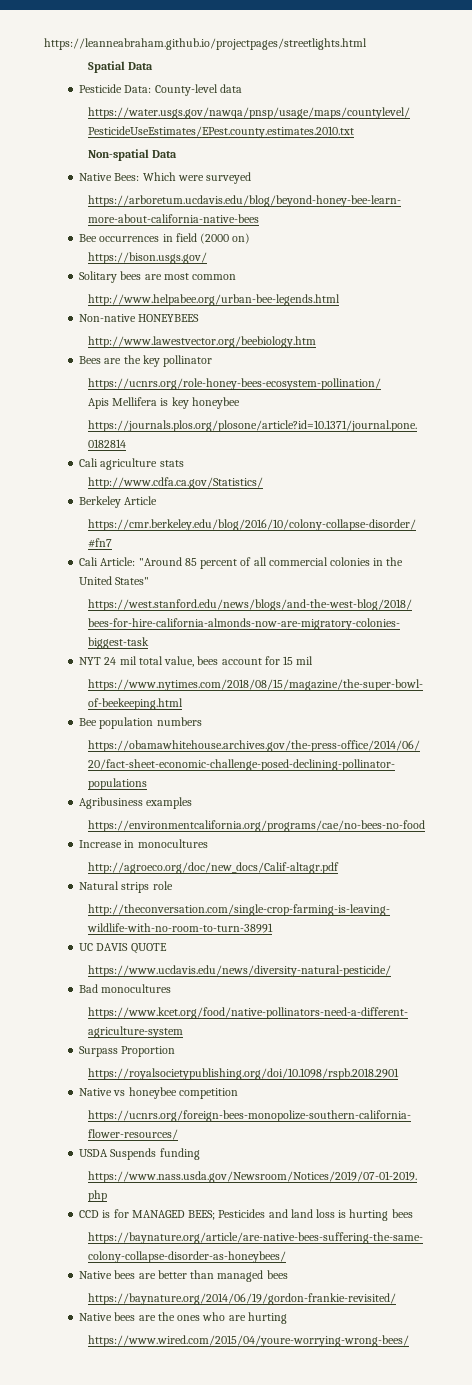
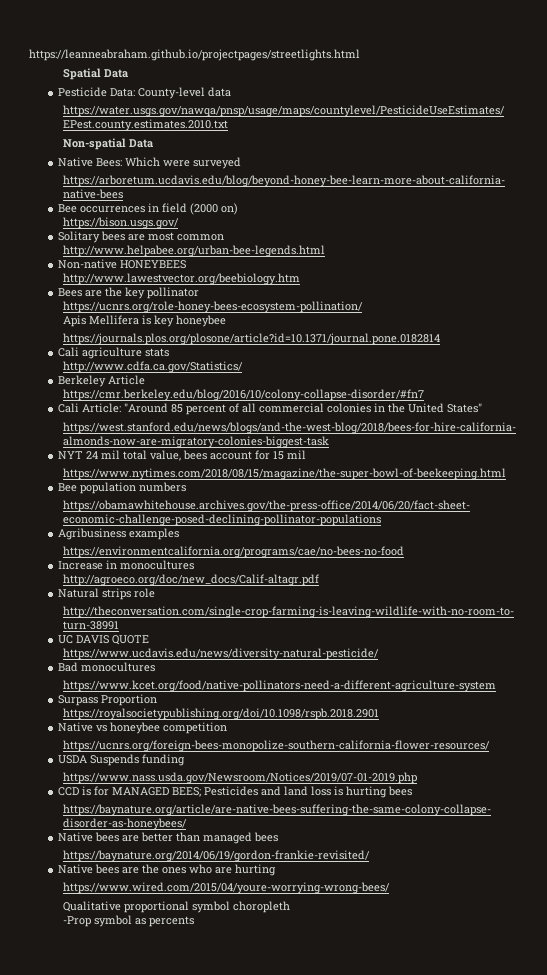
+ Qualitative proportional symbol choropleth
+ -Prop symbol as percents

